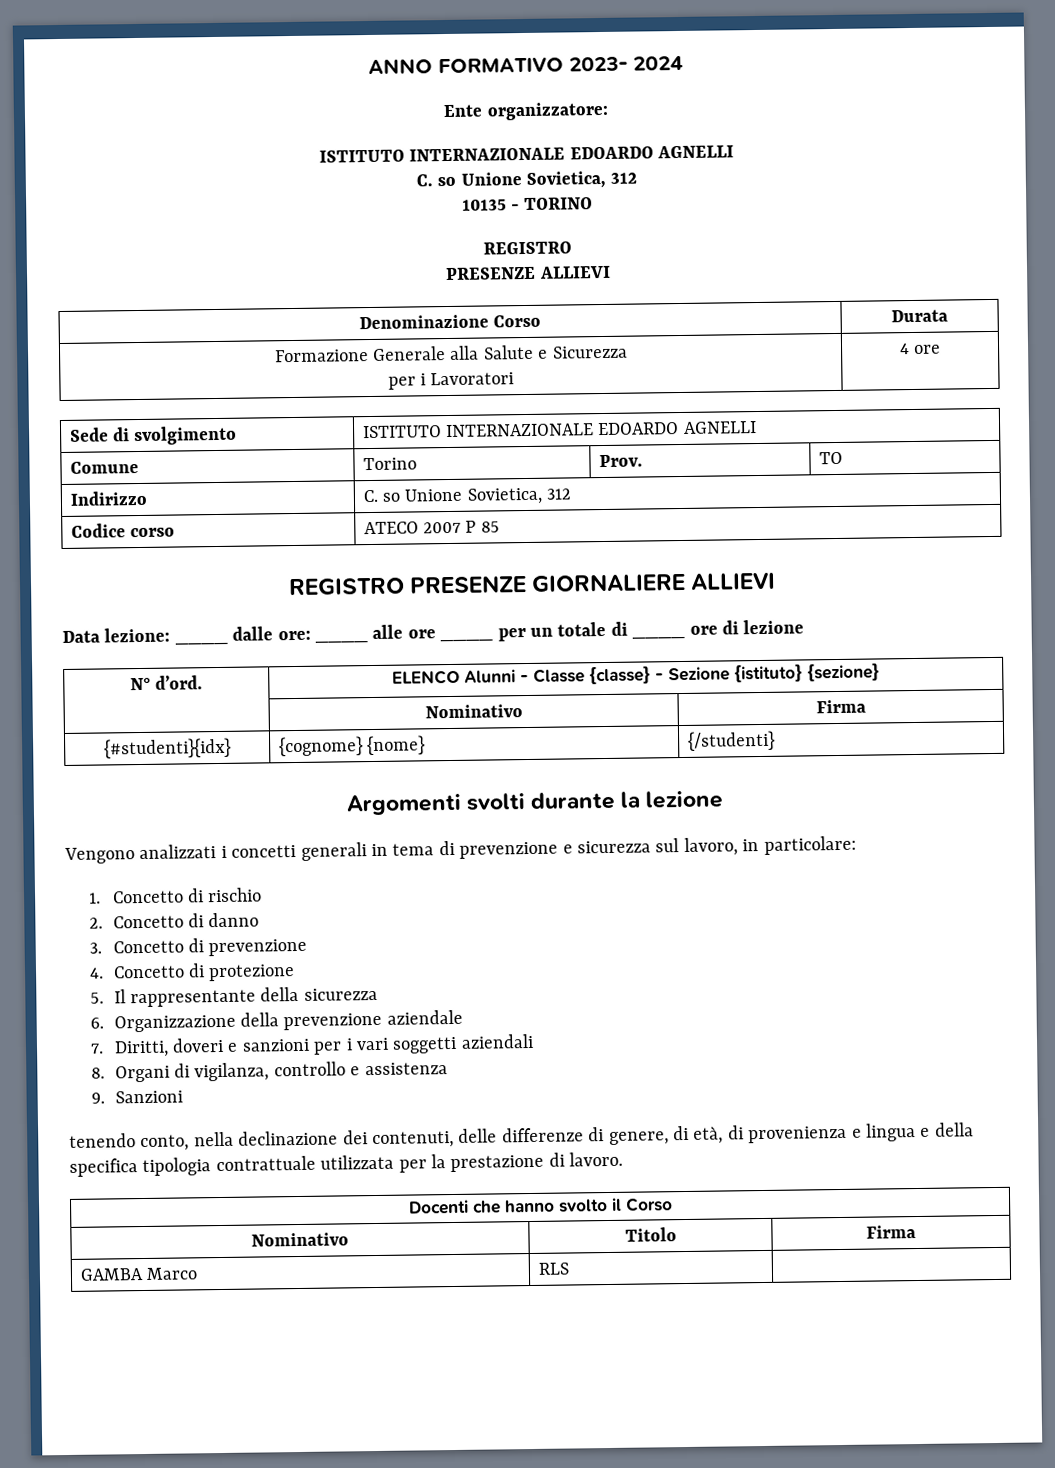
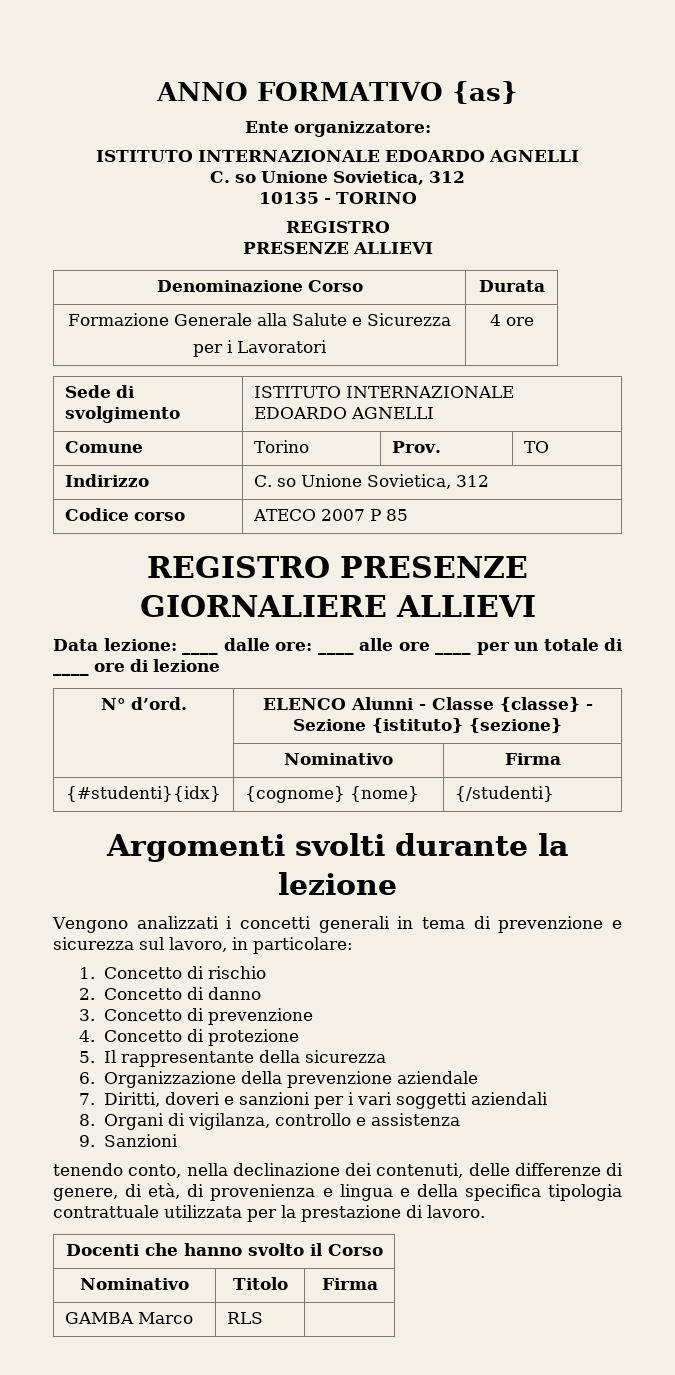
- ANNO FORMATIVO 2023- 2024
+ ANNO FORMATIVO {as}

